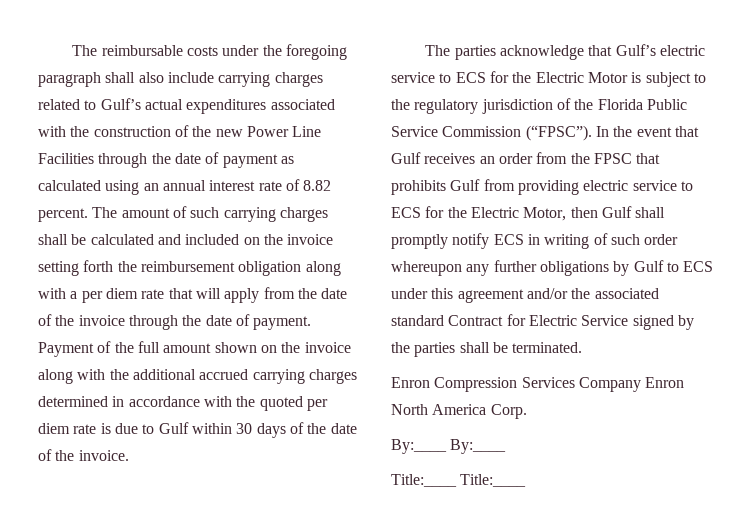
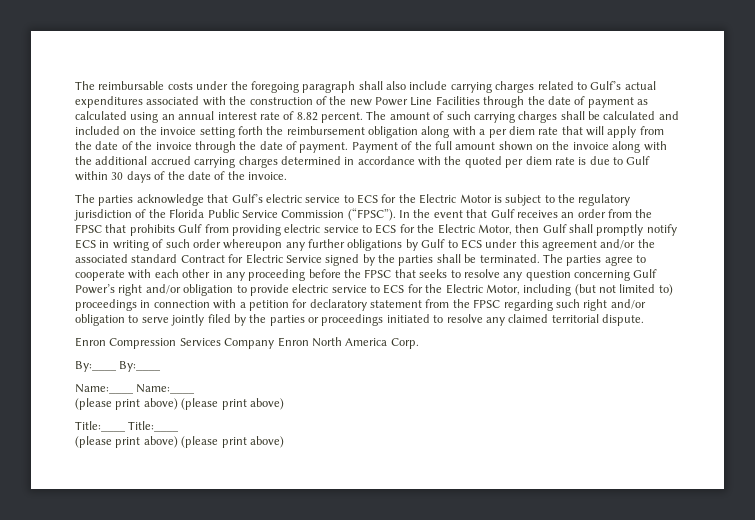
+ The parties agree to cooperate with each other in any proceeding before the FPSC that seeks to resolve any question concerning Gulf Power’s right and/or obligation to provide electric service to ECS for the Electric Motor, including (but not limited to) proceedings in connection with a petition for declaratory statement from the FPSC regarding such right and/or obligation to serve jointly filed by the parties or proceedings initiated to resolve any claimed territorial dispute.
+ Name:____ Name:____
+ (please print above) (please print above)
  Title:____ Title:____
+ (please print above) (please print above)

